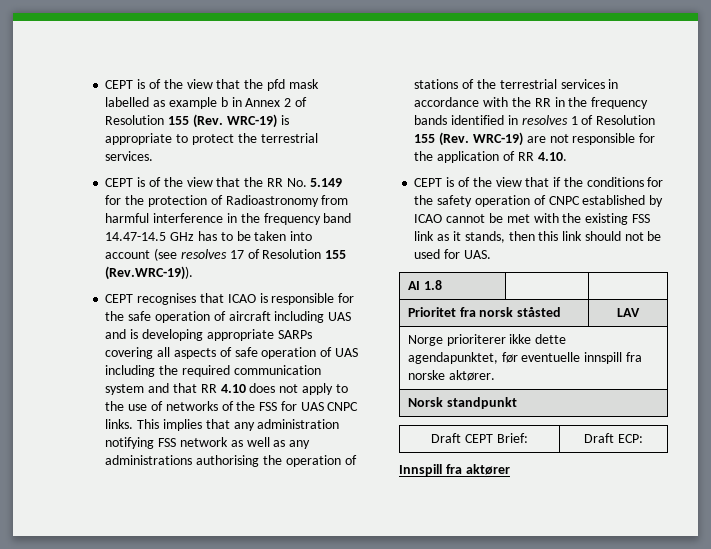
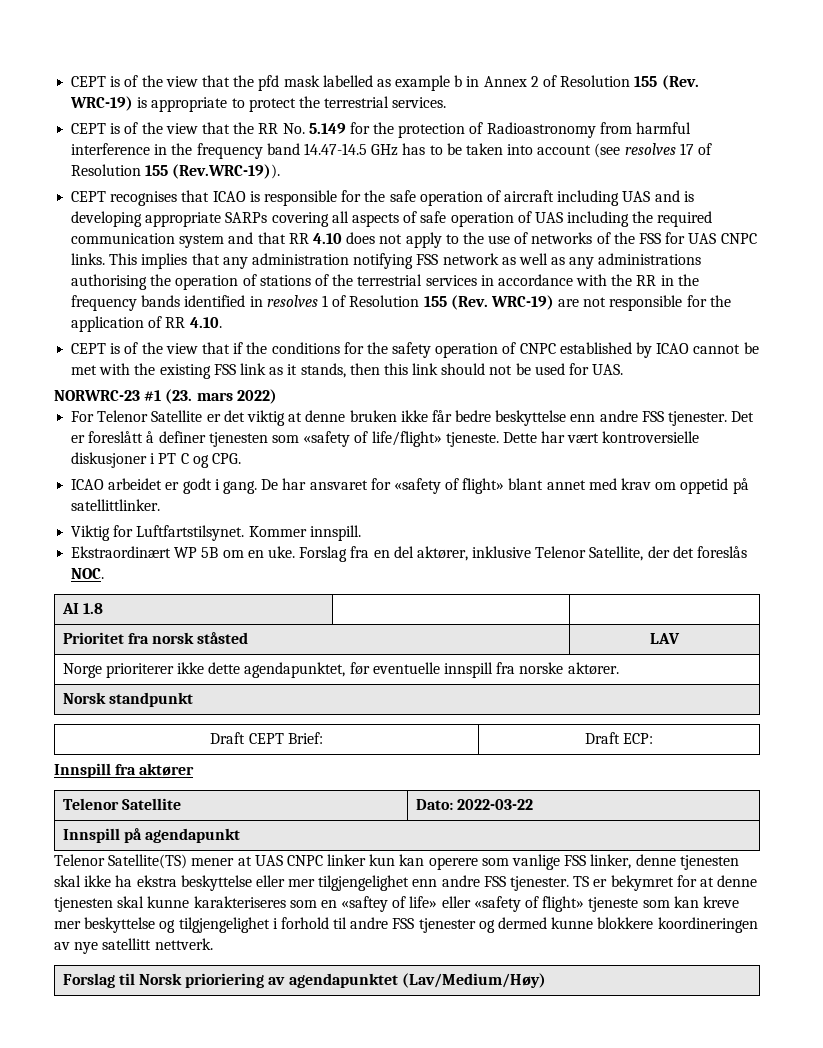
+ NORWRC-23 #1 (23. mars 2022)
+ For Telenor Satellite er det viktig at denne bruken ikke får bedre beskyttelse enn andre FSS tjenester. Det er foreslått å definer tjenesten som «safety of life/flight» tjeneste. Dette har vært kontroversielle diskusjoner i PT C og CPG.
+ ICAO arbeidet er godt i gang. De har ansvaret for «safety of flight» blant annet med krav om oppetid på satellittlinker.
+ Viktig for Luftfartstilsynet. Kommer innspill.
+ Ekstraordinært WP 5B om en uke. Forslag fra en del aktører, inklusive Telenor Satellite, der det foreslås NOC.
+ Telenor Satellite | Dato: 2022-03-22
+ Innspill på agendapunkt
+ Telenor Satellite(TS) mener at UAS CNPC linker kun kan operere som vanlige FSS linker, denne tjenesten skal ikke ha ekstra beskyttelse eller mer tilgjengelighet enn andre FSS tjenester. TS er bekymret for at denne tjenesten skal kunne karakteriseres som en «saftey of life» eller «safety of flight» tjeneste som kan kreve mer beskyttelse og tilgjengelighet i forhold til andre FSS tjenester og dermed kunne blokkere koordineringen av nye satellitt nettverk.
+ Forslag til Norsk prioriering av agendapunktet (Lav/Medium/Høy)

